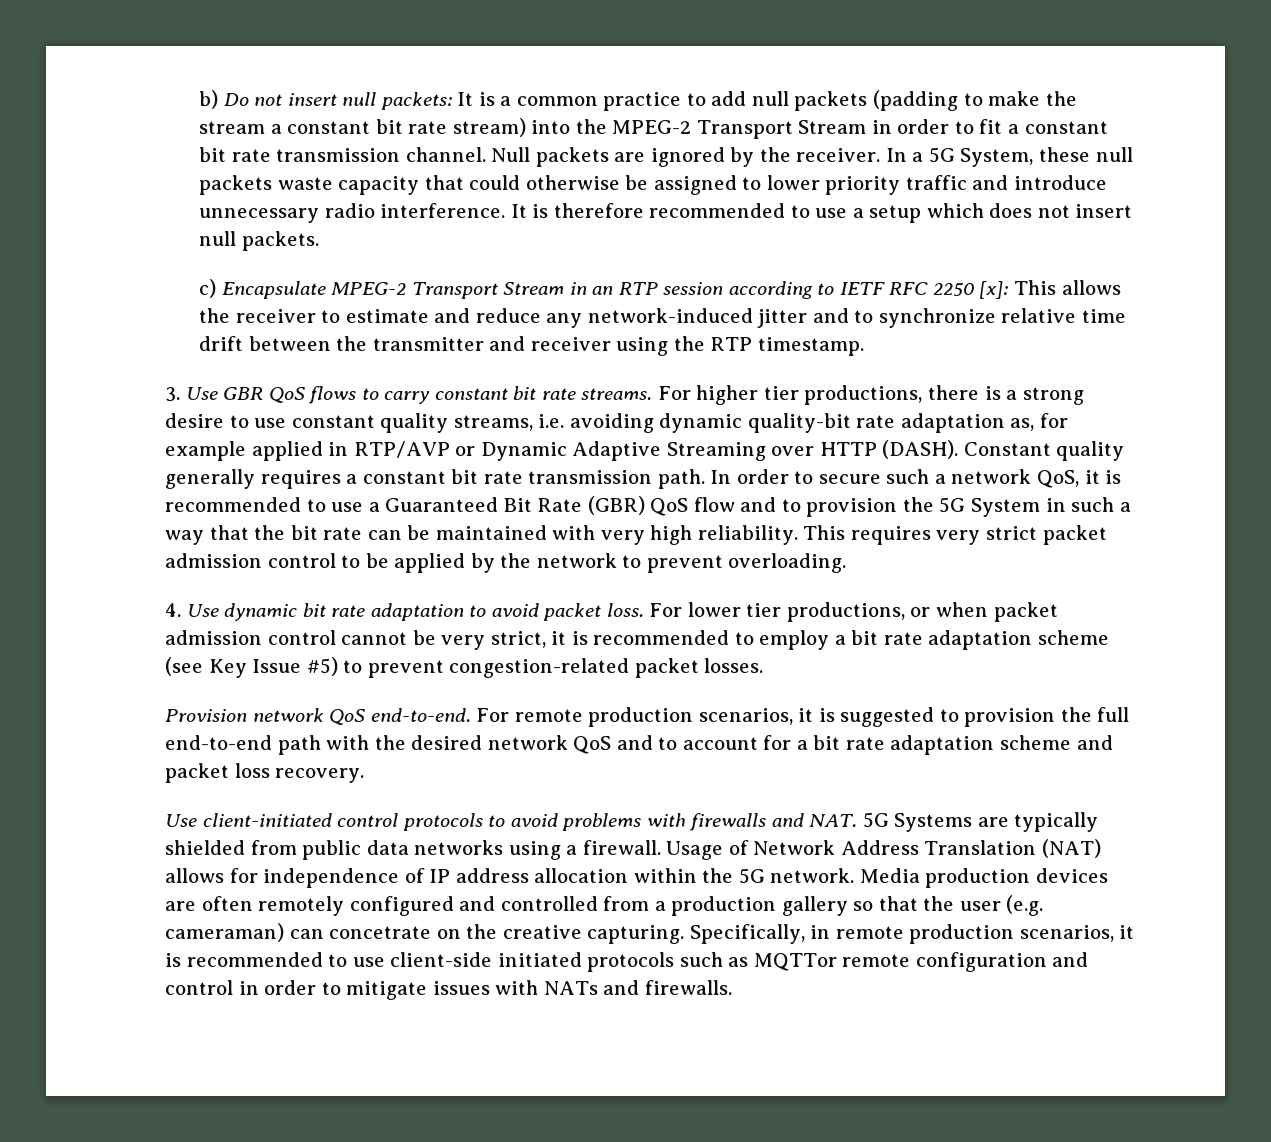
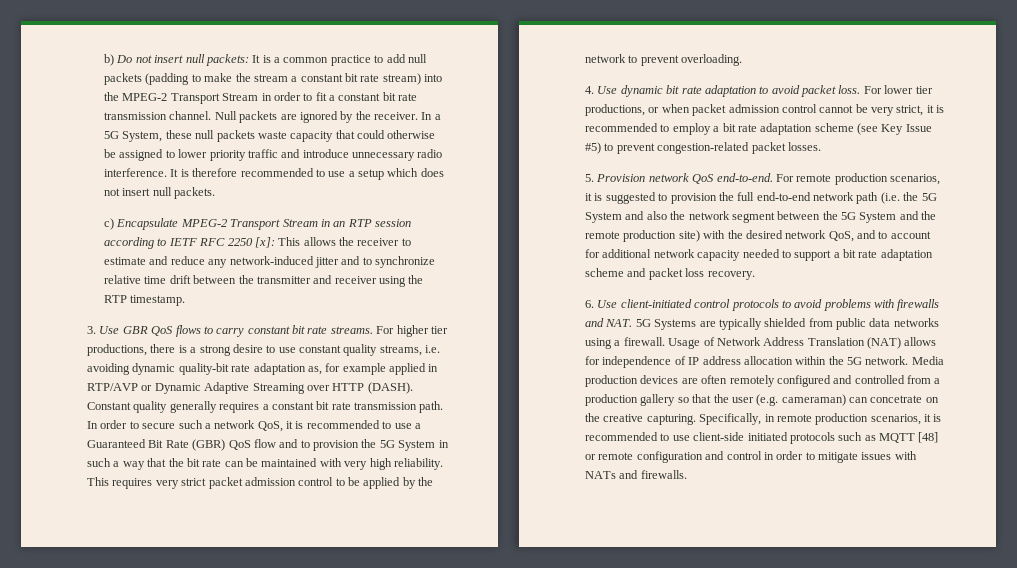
- Provision network QoS end-to-end.
+ 5. Provision network QoS end-to-end.
- For remote production scenarios, it is suggested to provision the full end-to-end path with the desired network QoS and to account for a bit rate adaptation scheme and packet loss recovery.
+ For remote production scenarios, it is suggested to provision the full end-to-end network path (i.e. the 5G System and also the network segment between the 5G System and the remote production site) with the desired network QoS, and to account for additional network capacity needed to support a bit rate adaptation scheme and packet loss recovery.
- Use client-initiated control protocols to avoid problems with firewalls and NAT. 5G Systems are typically shielded from public data networks using a firewall.
+ 6. Use client-initiated control protocols to avoid problems with firewalls and NAT. 5G Systems are typically shielded from public data networks using a firewall.
- Specifically, in remote production scenarios, it is recommended to use client-side initiated protocols such as MQTTor remote configuration and control in order to mitigate issues with NATs and firewalls.
+ Specifically, in remote production scenarios, it is recommended to use client-side initiated protocols such as MQTT [48] or remote configuration and control in order to mitigate issues with NATs and firewalls.

